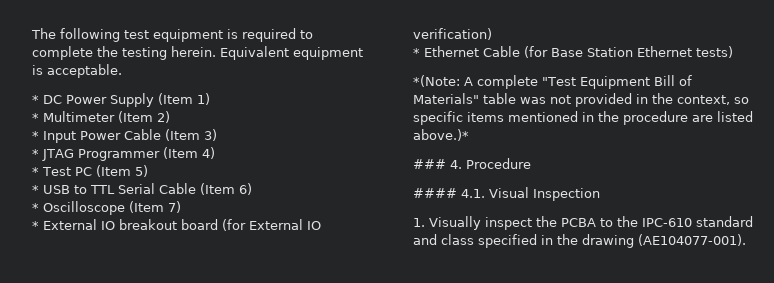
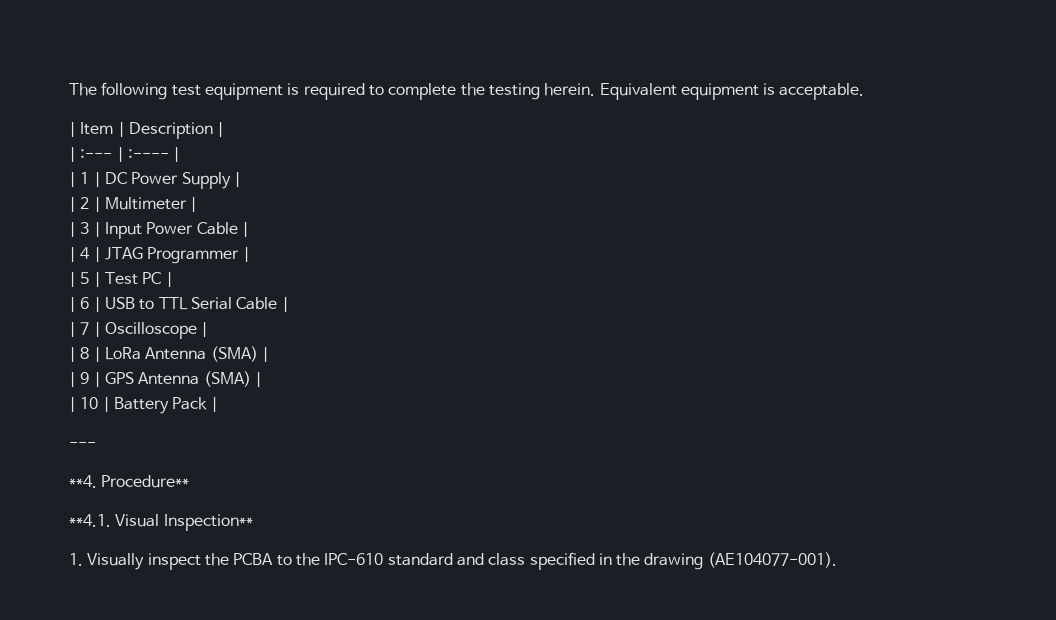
- * DC Power Supply (Item 1)
- * Multimeter (Item 2)
- * Input Power Cable (Item 3)
- * JTAG Programmer (Item 4)
- * Test PC (Item 5)
- * USB to TTL Serial Cable (Item 6)
- * Oscilloscope (Item 7)
- * External IO breakout board (for External IO verification)
- * Ethernet Cable (for Base Station Ethernet tests)
- *(Note: A complete "Test Equipment Bill of Materials" table was not provided in the context, so specific items mentioned in the procedure are listed above.)*
- ### 4. Procedure
- #### 4.1. Visual Inspection
+ | Item | Description |
+ | :--- | :---- |
+ | 1 | DC Power Supply |
+ | 2 | Multimeter |
+ | 3 | Input Power Cable |
+ | 4 | JTAG Programmer |
+ | 5 | Test PC |
+ | 6 | USB to TTL Serial Cable |
+ | 7 | Oscilloscope |
+ | 8 | LoRa Antenna (SMA) |
+ | 9 | GPS Antenna (SMA) |
+ | 10 | Battery Pack |
+ ---
+ **4. Procedure**
+ **4.1. Visual Inspection**

